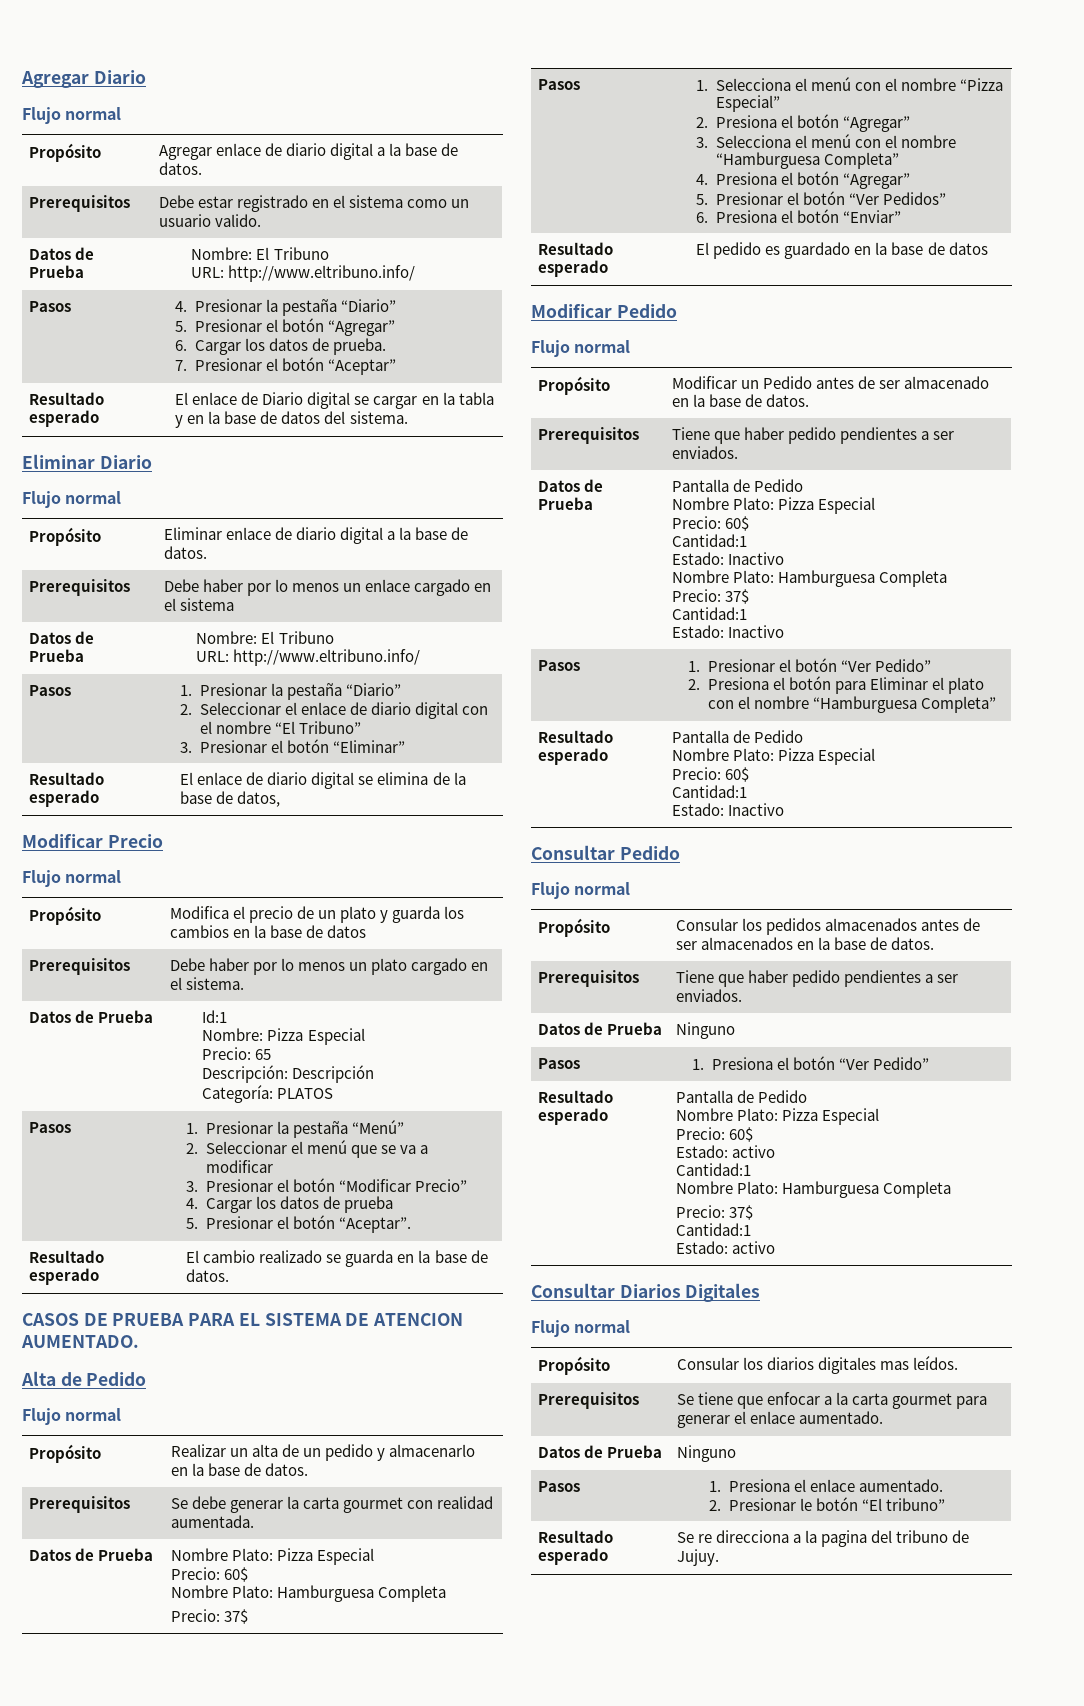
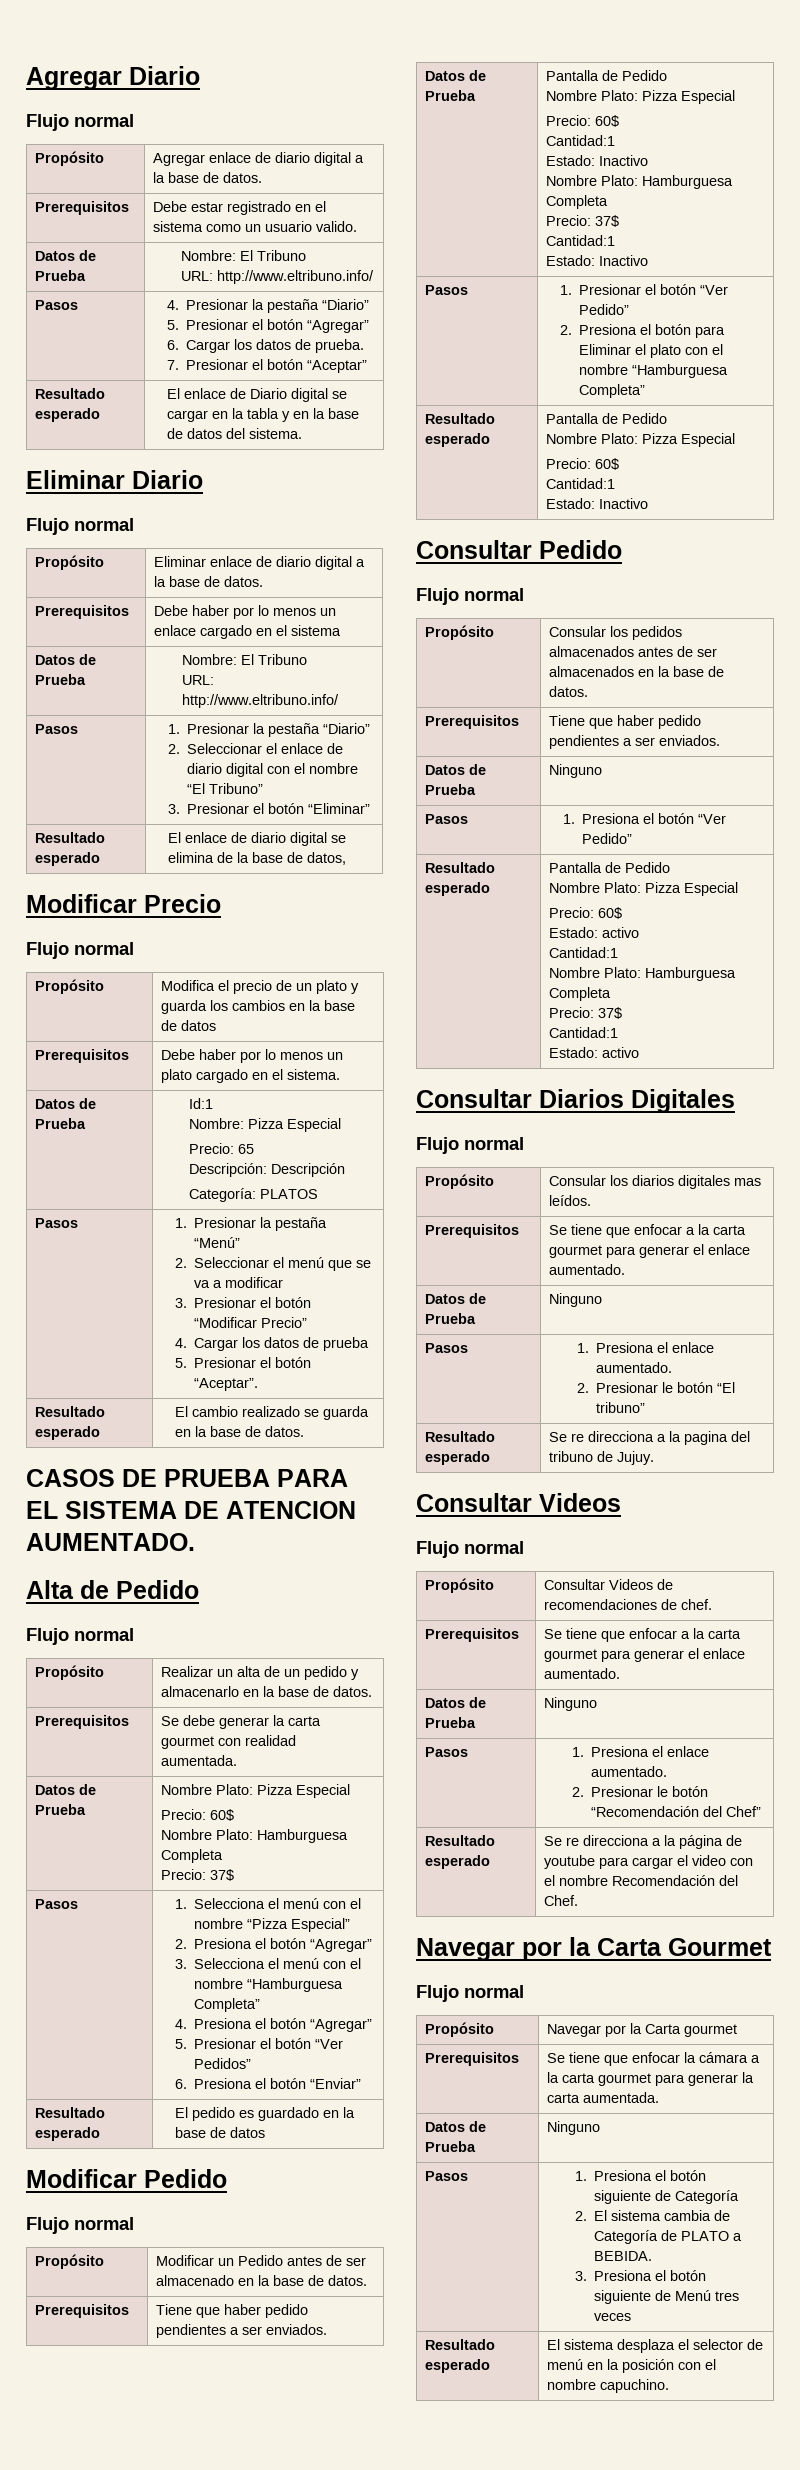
  Resultado esperado | Se re direcciona a la pagina del tribuno de Jujuy.
+ Consultar Videos
+ Flujo normal
+ Propósito | Consultar Videos de recomendaciones de chef.
+ Prerequisitos | Se tiene que enfocar a la carta gourmet para generar el enlace aumentado.
+ Datos de Prueba | Ninguno
+ Pasos | 1. Presiona el enlace aumentado.
+ 2. Presionar le botón “Recomendación del Chef”
+ Resultado esperado | Se re direcciona a la página de youtube para cargar el video con el nombre Recomendación del Chef.
+ Navegar por la Carta Gourmet
+ Flujo normal
+ Propósito | Navegar por la Carta gourmet
+ Prerequisitos | Se tiene que enfocar la cámara a la carta gourmet para generar la carta aumentada.
+ Datos de Prueba | Ninguno
+ Pasos | 1. Presiona el botón siguiente de Categoría
+ 2. El sistema cambia de Categoría de PLATO a BEBIDA.
+ 3. Presiona el botón siguiente de Menú tres veces
+ Resultado esperado | El sistema desplaza el selector de menú en la posición con el nombre capuchino.

